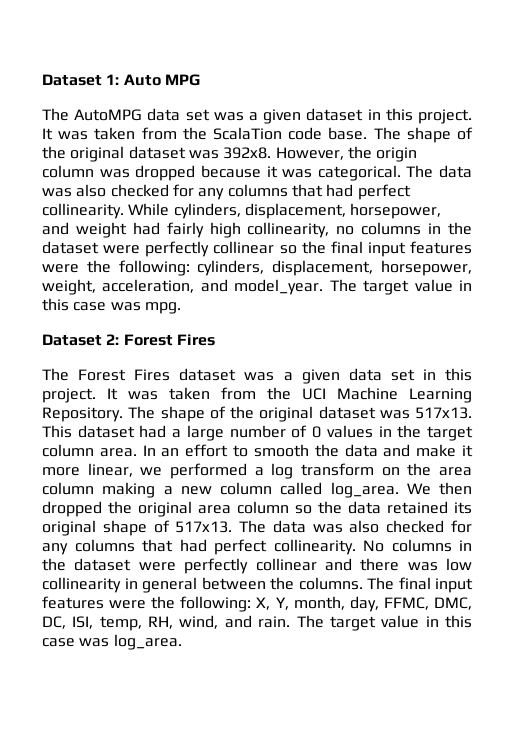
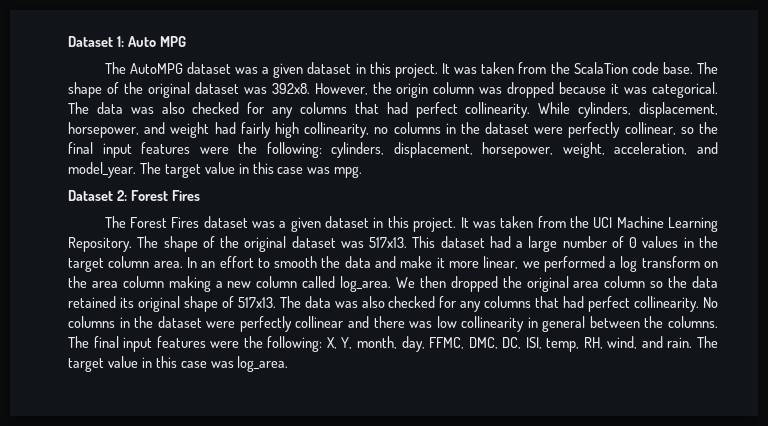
- The AutoMPG data set was a given dataset in this project.
+ The AutoMPG dataset was a given dataset in this project.
- While cylinders, displacement, horsepower, and weight had fairly high collinearity, no columns in the dataset were perfectly collinear so the final input features were the following: cylinders, displacement, horsepower, weight, acceleration, and model_year.
+ While cylinders, displacement, horsepower, and weight had fairly high collinearity, no columns in the dataset were perfectly collinear, so the final input features were the following: cylinders, displacement, horsepower, weight, acceleration, and model_year.
- The Forest Fires dataset was a given data set in this project.
+ The Forest Fires dataset was a given dataset in this project.

